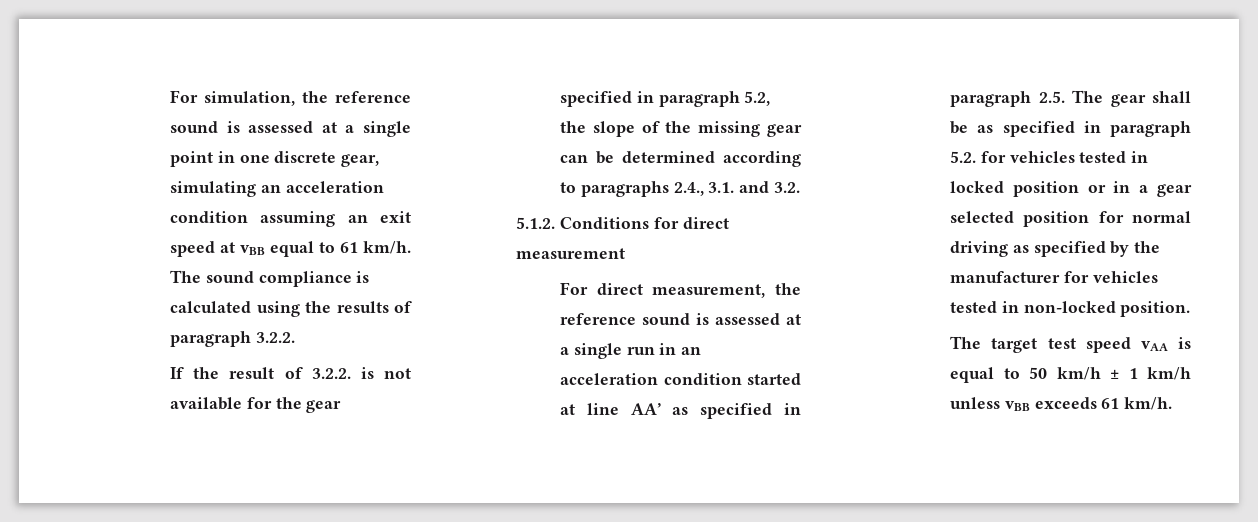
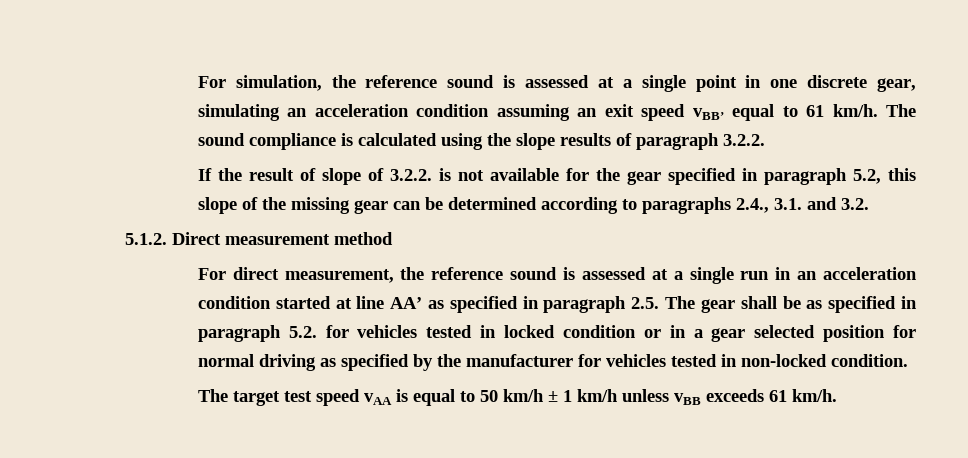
- For simulation, the reference sound is assessed at a single point in one discrete gear, simulating an acceleration condition assuming an exit speed at vBB equal to 61 km/h.
+ For simulation, the reference sound is assessed at a single point in one discrete gear, simulating an acceleration condition assuming an exit speed vBB’ equal to 61 km/h.
- The sound compliance is calculated using the results of paragraph 3.2.2.
+ The sound compliance is calculated using the slope results of paragraph 3.2.2.
- If the result of 3.2.2. is not available for the gear specified in paragraph 5.2, the slope of the missing gear can be determined according to paragraphs 2.4., 3.1. and 3.2.
+ If the result of slope of 3.2.2. is not available for the gear specified in paragraph 5.2, this slope of the missing gear can be determined according to paragraphs 2.4., 3.1. and 3.2.
- 5.1.2. Conditions for direct measurement
+ 5.1.2. Direct measurement method
- For direct measurement, the reference sound is assessed at a single run in an acceleration condition started at line AA’ as specified in paragraph 2.5. The gear shall be as specified in paragraph 5.2. for vehicles tested in locked position or in a gear selected position for normal driving as specified by the manufacturer for vehicles tested in non-locked position.
+ For direct measurement, the reference sound is assessed at a single run in an acceleration condition started at line AA’ as specified in paragraph 2.5. The gear shall be as specified in paragraph 5.2. for vehicles tested in locked condition or in a gear selected position for normal driving as specified by the manufacturer for vehicles tested in non-locked condition.

